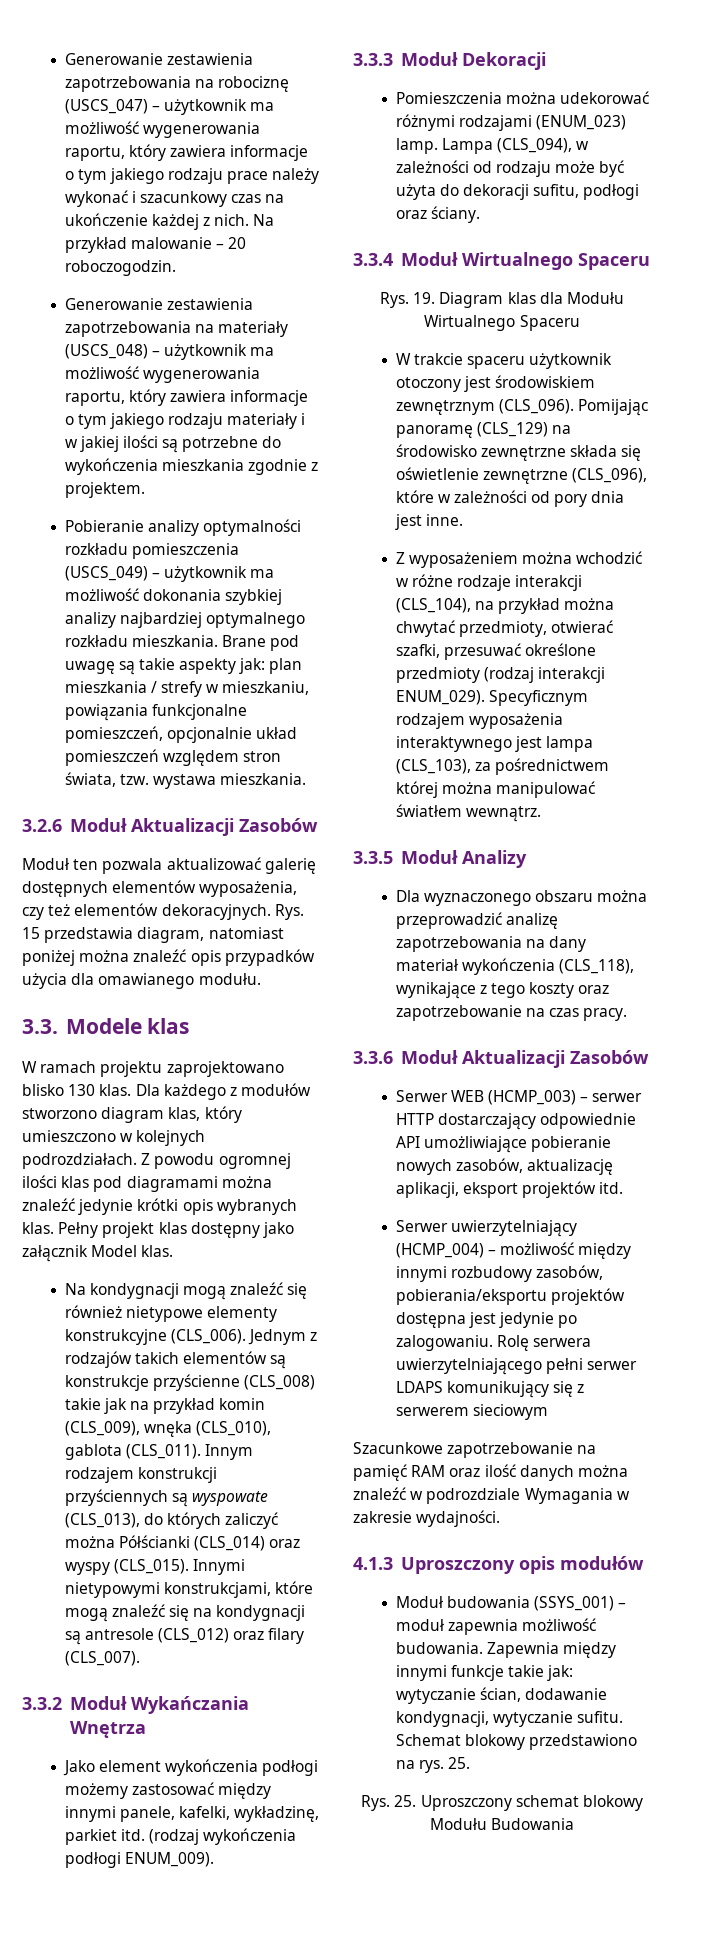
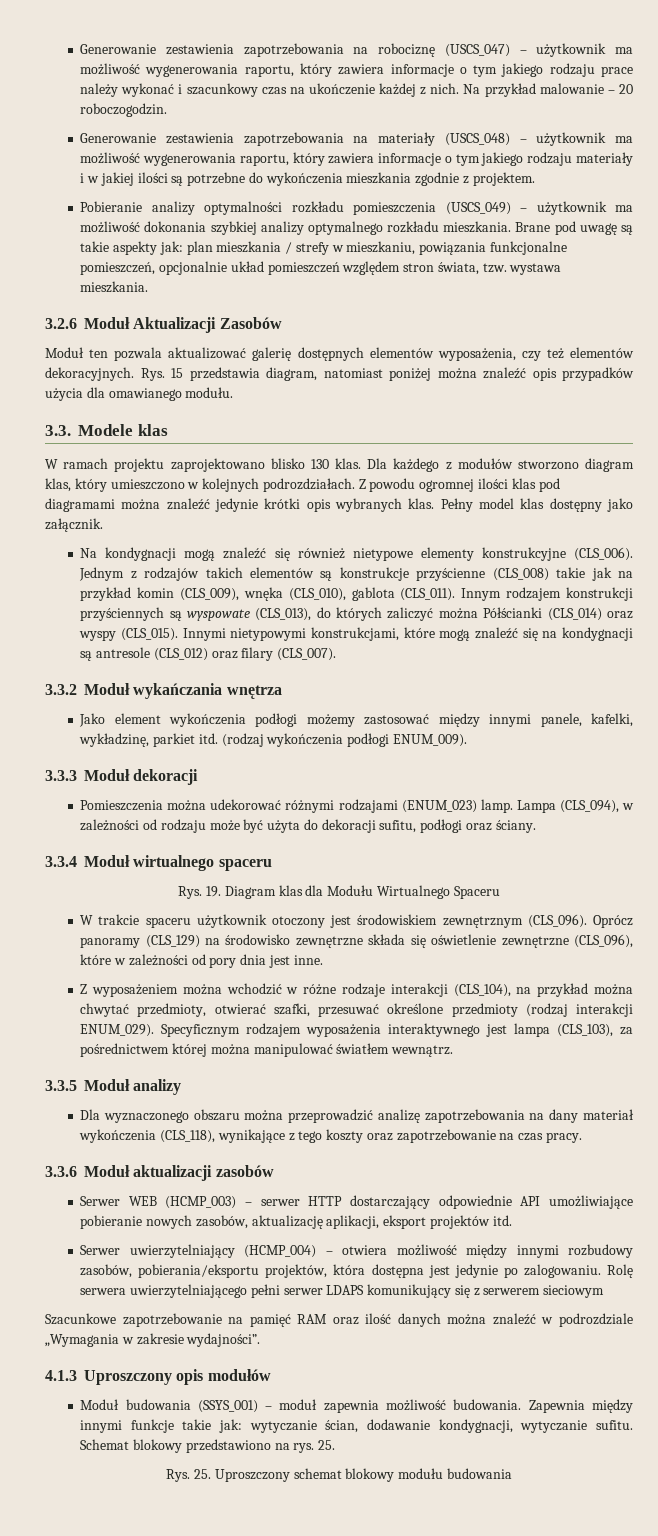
- Pobieranie analizy optymalności rozkładu pomieszczenia (USCS_049) – użytkownik ma możliwość dokonania szybkiej analizy najbardziej optymalnego rozkładu mieszkania.
+ Pobieranie analizy optymalności rozkładu pomieszczenia (USCS_049) – użytkownik ma możliwość dokonania szybkiej analizy optymalnego rozkładu mieszkania.
- Pełny projekt klas dostępny jako załącznik Model klas.
+ Pełny model klas dostępny jako załącznik.
- 3.3.2 Moduł Wykańczania Wnętrza
+ 3.3.2 Moduł wykańczania wnętrza
- 3.3.3 Moduł Dekoracji
+ 3.3.3 Moduł dekoracji
- 3.3.4 Moduł Wirtualnego Spaceru
+ 3.3.4 Moduł wirtualnego spaceru
- Pomijając panoramę (CLS_129) na środowisko zewnętrzne składa się oświetlenie zewnętrzne (CLS_096), które w zależności od pory dnia jest inne.
+ Oprócz panoramy (CLS_129) na środowisko zewnętrzne składa się oświetlenie zewnętrzne (CLS_096), które w zależności od pory dnia jest inne.
- 3.3.5 Moduł Analizy
+ 3.3.5 Moduł analizy
- 3.3.6 Moduł Aktualizacji Zasobów
+ 3.3.6 Moduł aktualizacji zasobów
- Serwer uwierzytelniający (HCMP_004) – możliwość między innymi rozbudowy zasobów, pobierania/eksportu projektów dostępna jest jedynie po zalogowaniu.
+ Serwer uwierzytelniający (HCMP_004) – otwiera możliwość między innymi rozbudowy zasobów, pobierania/eksportu projektów, która dostępna jest jedynie po zalogowaniu.
- Szacunkowe zapotrzebowanie na pamięć RAM oraz ilość danych można znaleźć w podrozdziale Wymagania w zakresie wydajności.
+ Szacunkowe zapotrzebowanie na pamięć RAM oraz ilość danych można znaleźć w podrozdziale „Wymagania w zakresie wydajności”.
- Rys. 25. Uproszczony schemat blokowy Modułu Budowania
+ Rys. 25. Uproszczony schemat blokowy modułu budowania

